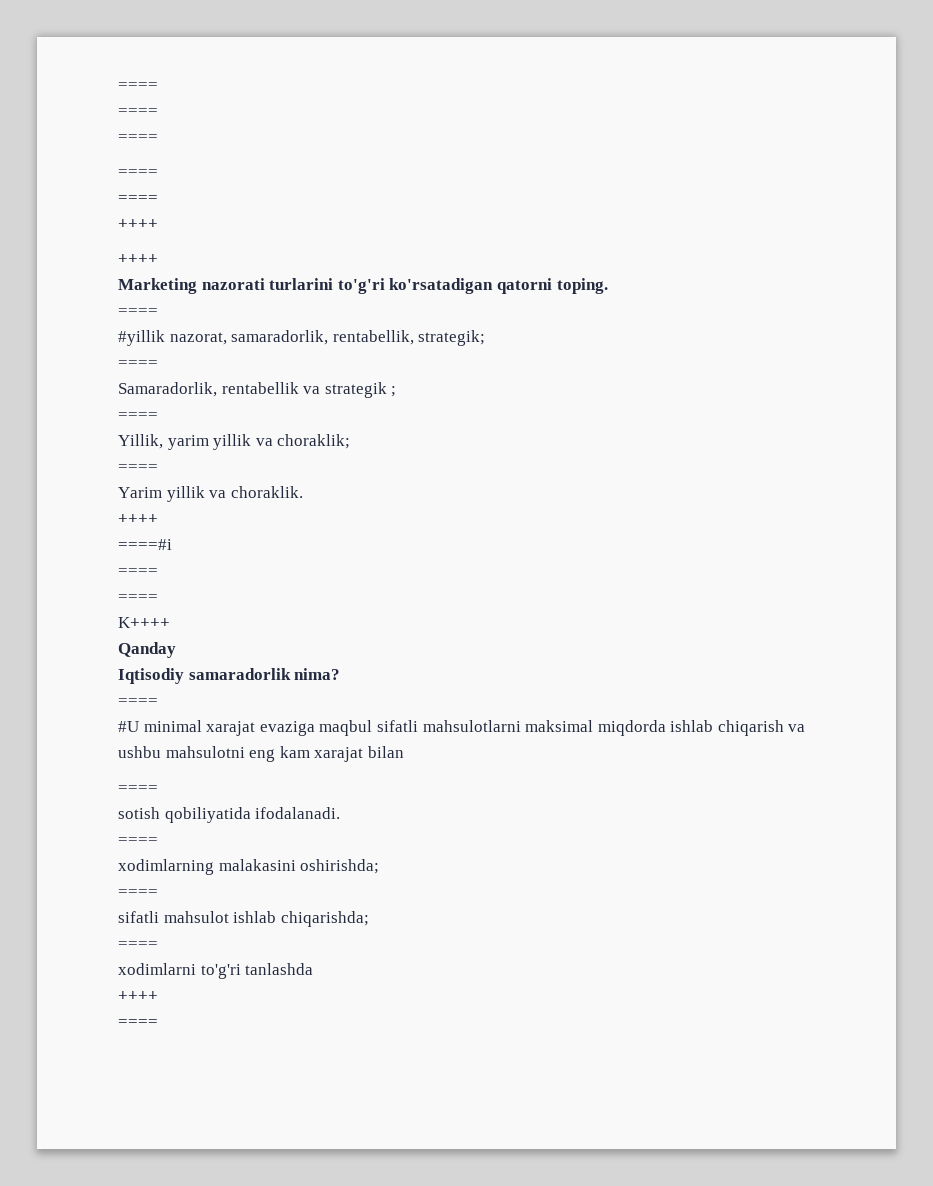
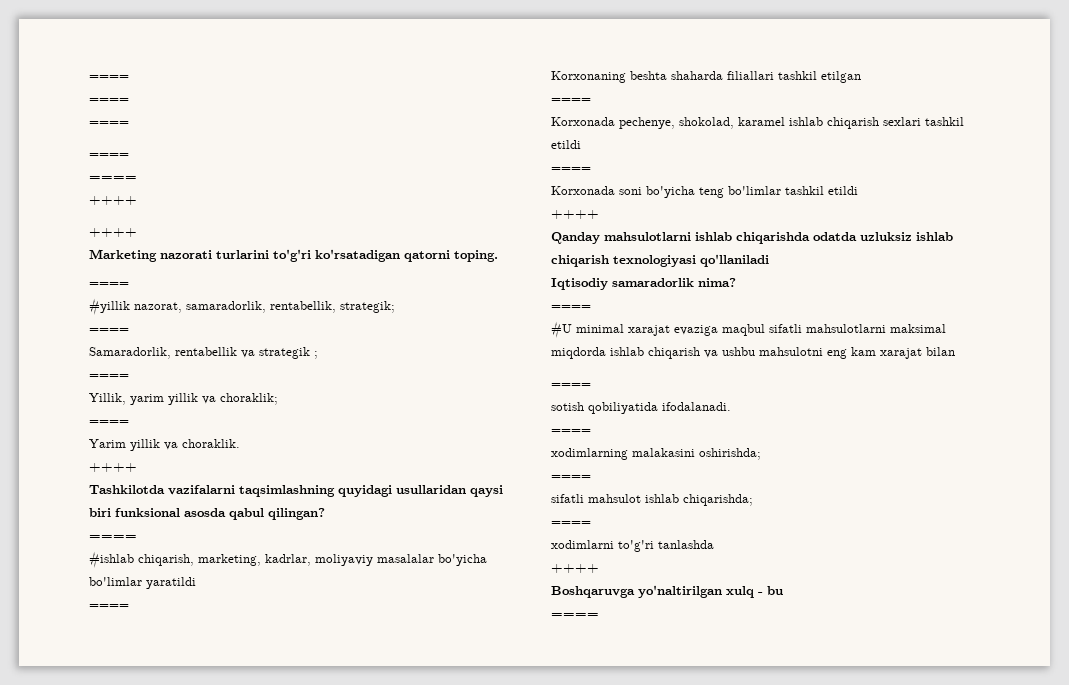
- ====#i
+ Tashkilotda vazifalarni taqsimlashning quyidagi usullaridan qaysi biri funksional asosda qabul qilingan?
  ====
+ #ishlab chiqarish, marketing, kadrlar, moliyaviy masalalar bo'yicha bo'limlar yaratildi
  ====
- K++++
- Qanday
+ Korxonaning beshta shaharda filiallari tashkil etilgan
+ ====
+ Korxonada pechenye, shokolad, karamel ishlab chiqarish sexlari tashkil etildi
+ ====
+ Korxonada soni bo'yicha teng bo'limlar tashkil etildi
+ ++++
+ Qanday mahsulotlarni ishlab chiqarishda odatda uzluksiz ishlab chiqarish texnologiyasi qo'llaniladi
+ Boshqaruvga yo'naltirilgan xulq - bu

